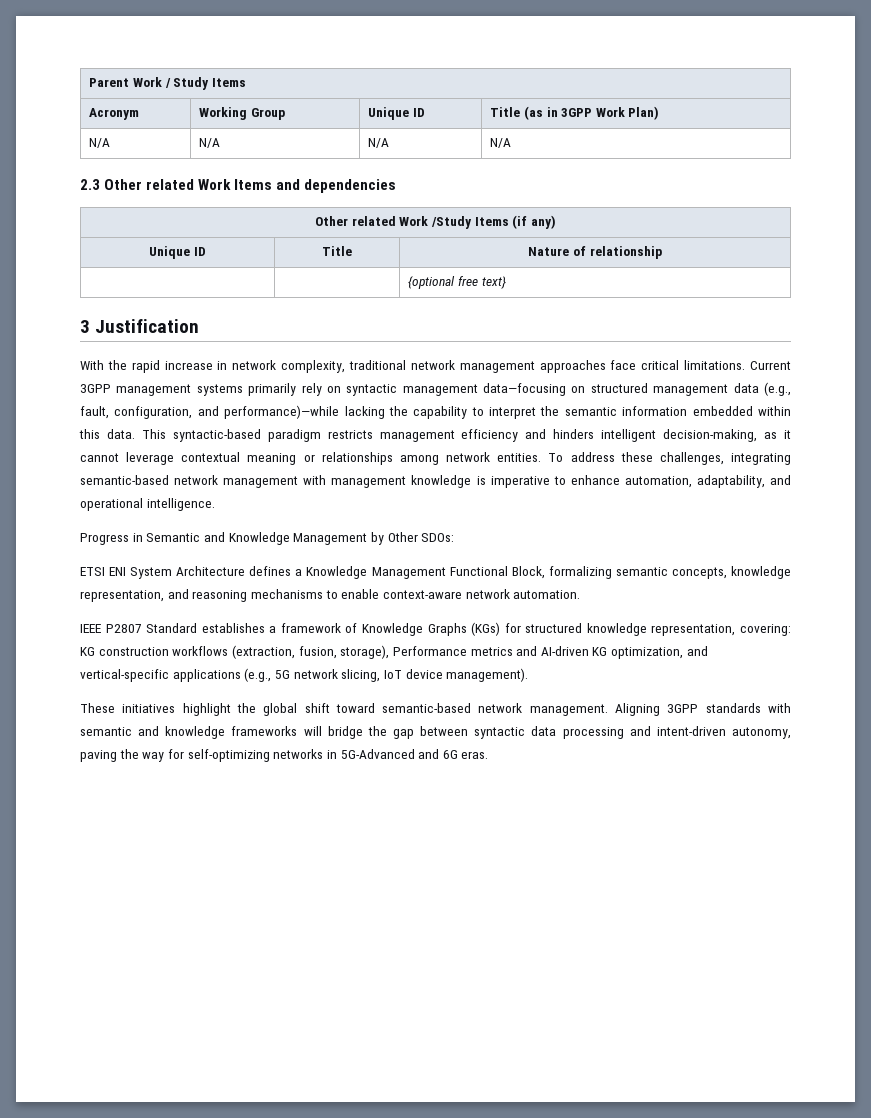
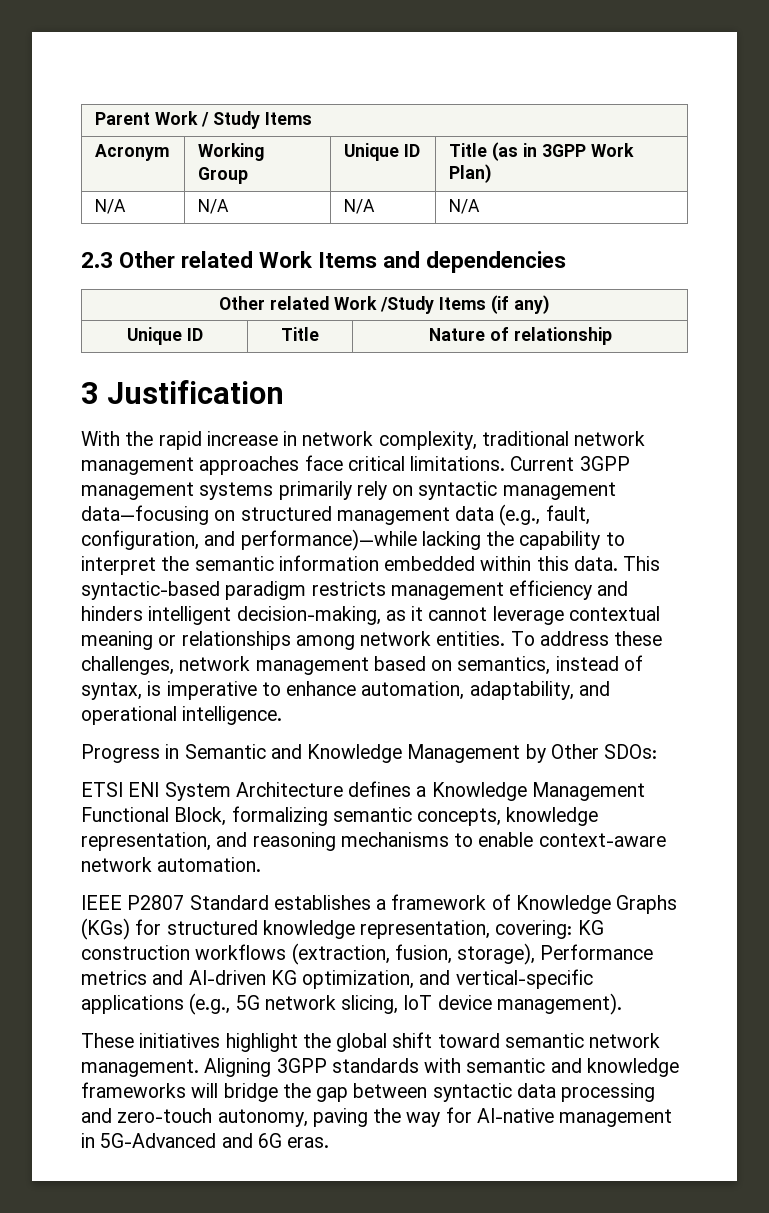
- | | {optional free text}
- To address these challenges, integrating semantic-based network management with management knowledge is imperative to enhance automation, adaptability, and operational intelligence.
+ To address these challenges, network management based on semantics, instead of syntax, is imperative to enhance automation, adaptability, and operational intelligence.
- These initiatives highlight the global shift toward semantic-based network management.
+ These initiatives highlight the global shift toward semantic network management.
- Aligning 3GPP standards with semantic and knowledge frameworks will bridge the gap between syntactic data processing and intent-driven autonomy, paving the way for self-optimizing networks in 5G-Advanced and 6G eras.
+ Aligning 3GPP standards with semantic and knowledge frameworks will bridge the gap between syntactic data processing and zero-touch autonomy, paving the way for AI-native management in 5G-Advanced and 6G eras.

